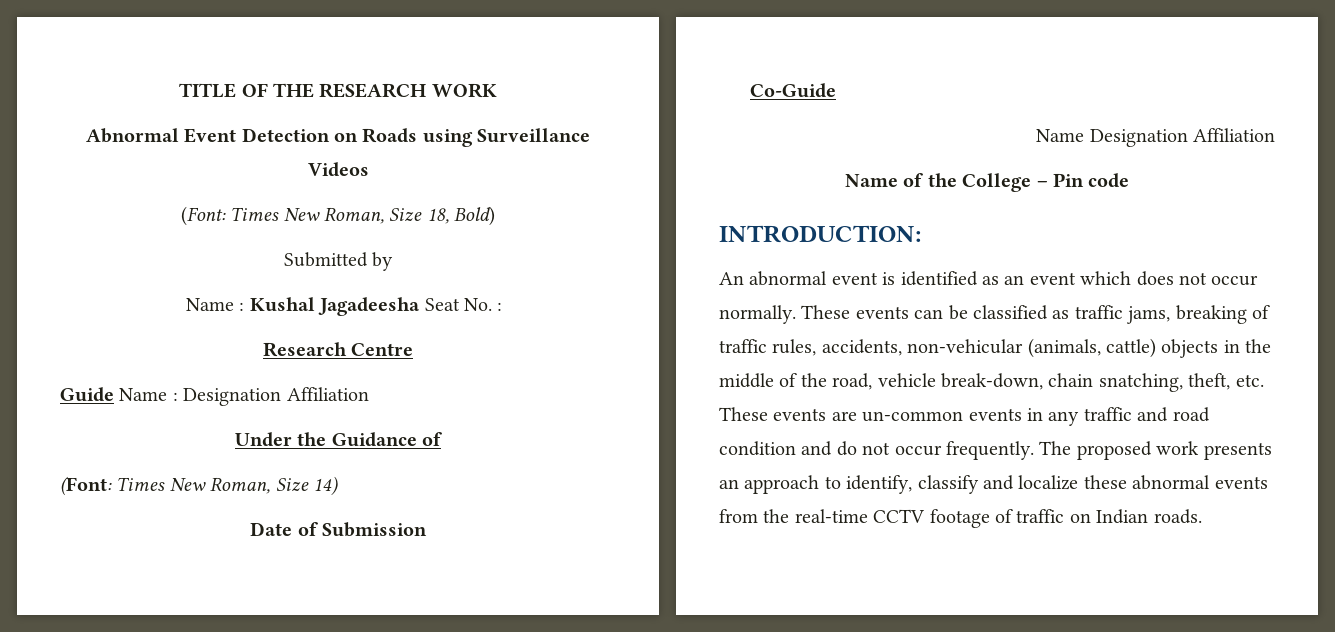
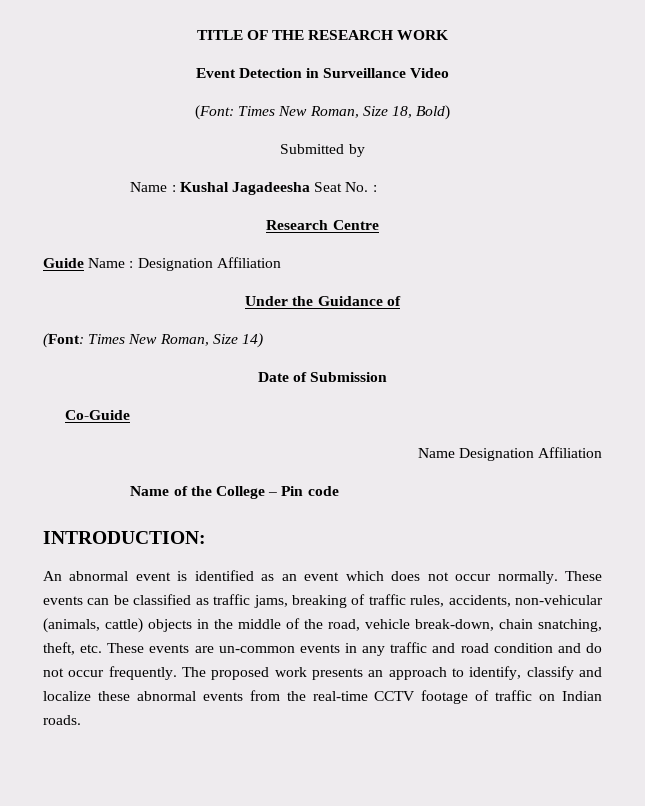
- Abnormal Event Detection on Roads using Surveillance Videos
+ Event Detection in Surveillance Video

